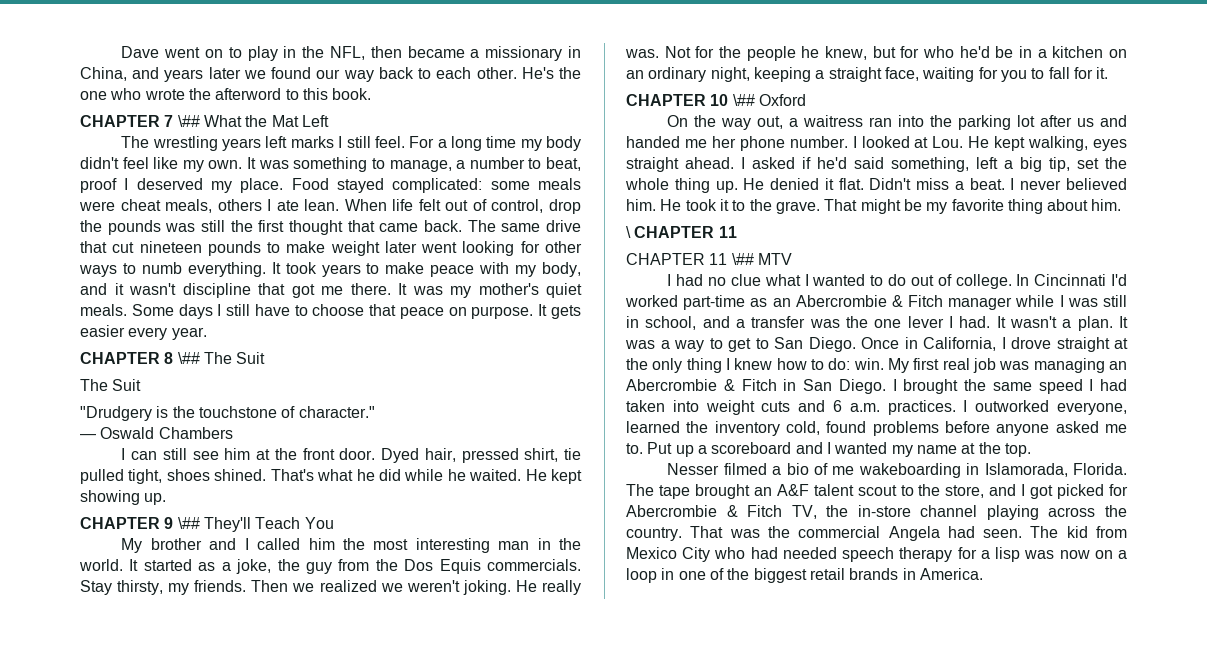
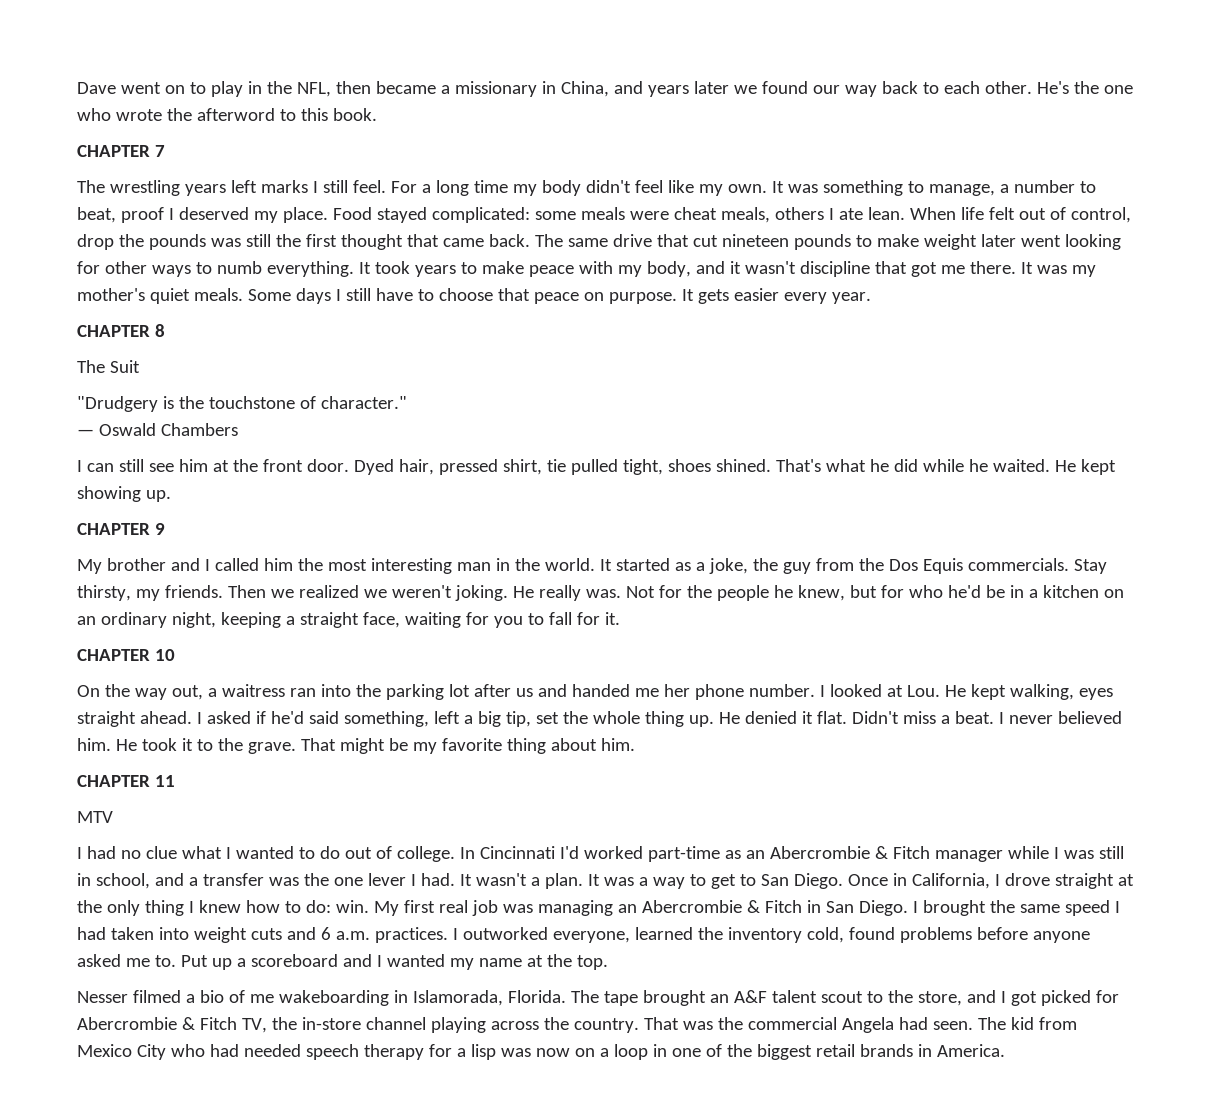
- CHAPTER 7 \## What the Mat Left
+ CHAPTER 7
- CHAPTER 8 \## The Suit
+ CHAPTER 8
- CHAPTER 9 \## They'll Teach You
+ CHAPTER 9
- CHAPTER 10 \## Oxford
+ CHAPTER 10
- \ CHAPTER 11
+ CHAPTER 11
- CHAPTER 11 \## MTV
+ MTV

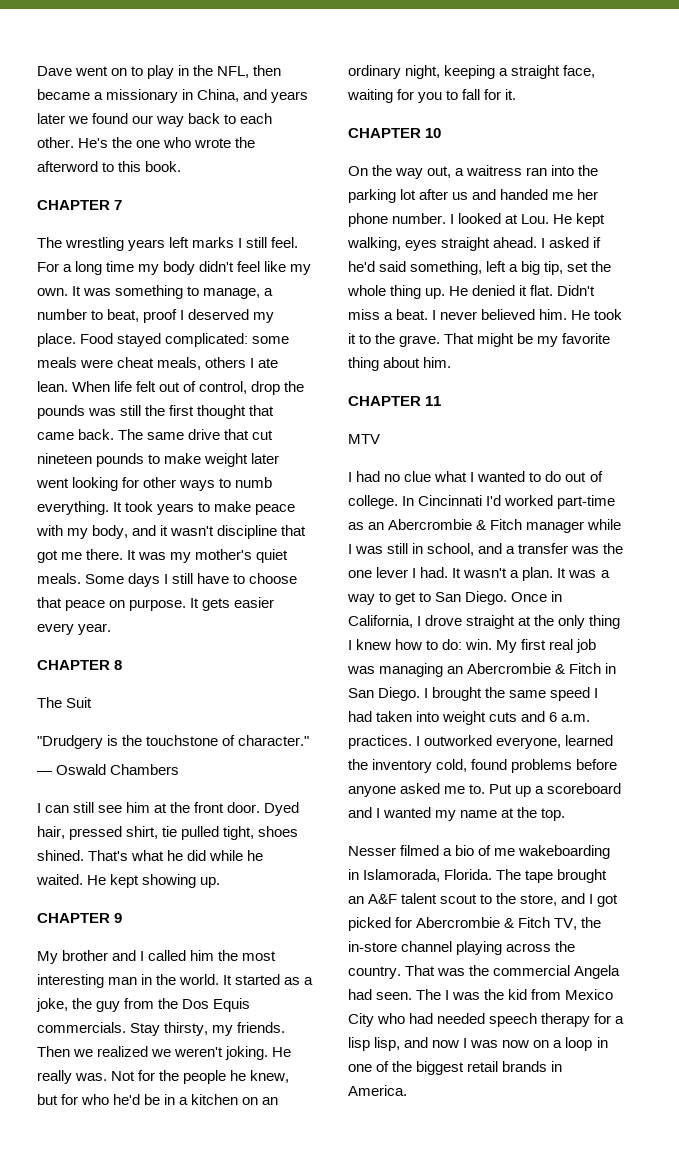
- The kid from Mexico City who had needed speech therapy for a lisp was now on a loop in one of the biggest retail brands in America.
+ The I was the kid from Mexico City who had needed speech therapy for a lisp lisp, and now I was now on a loop in one of the biggest retail brands in America.

